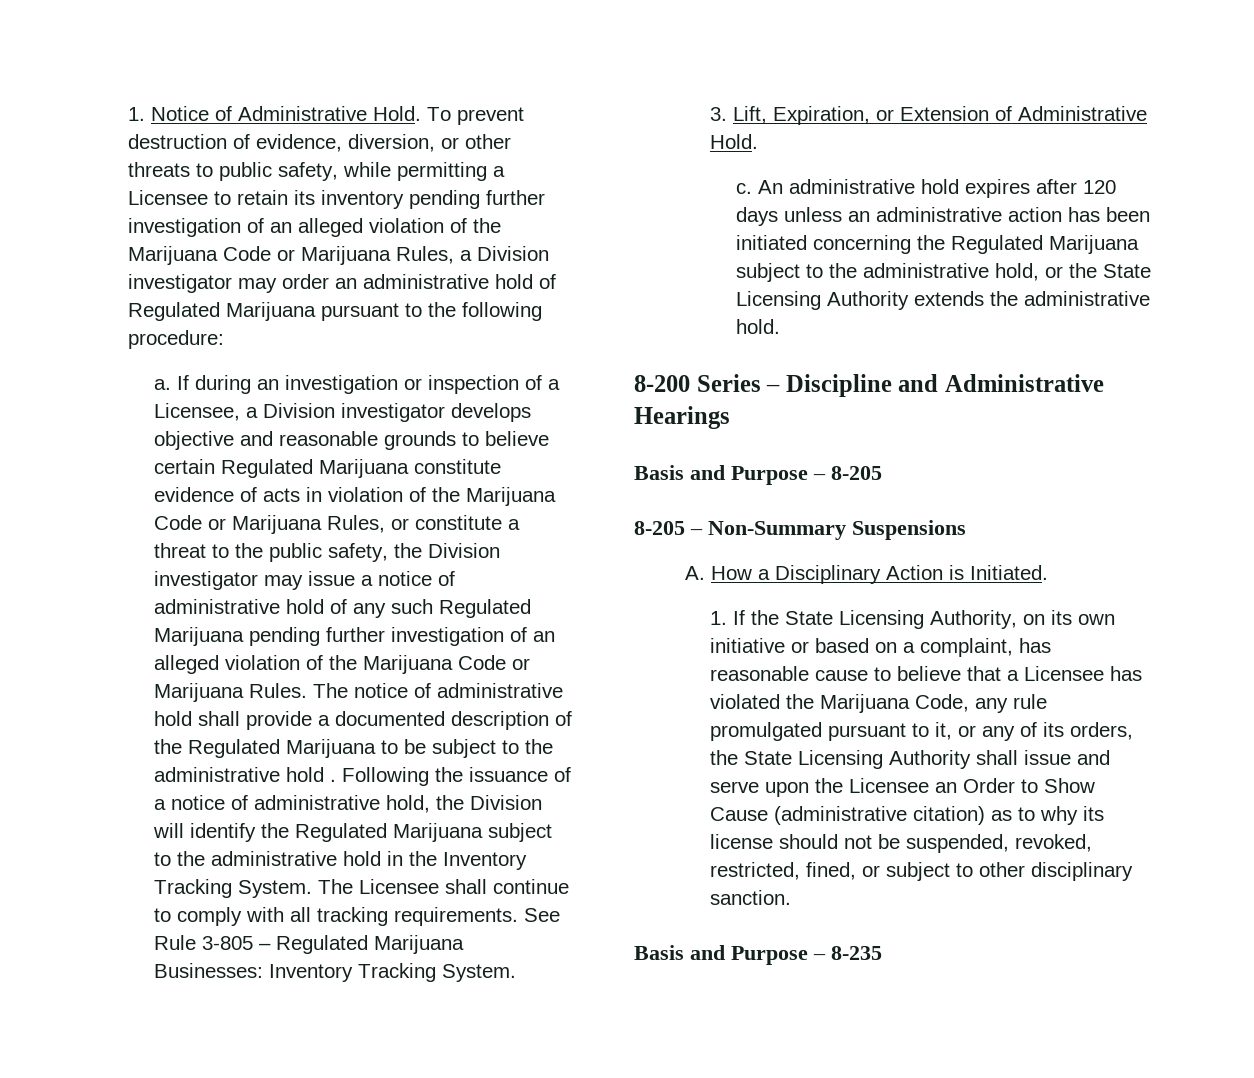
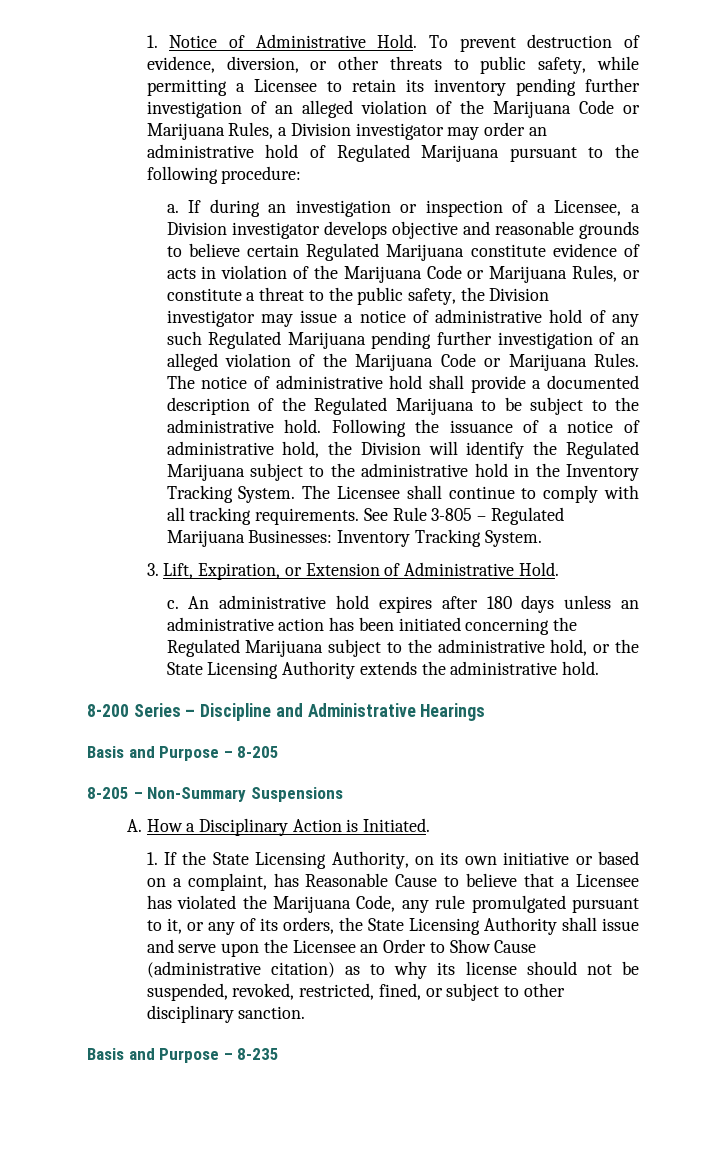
- The notice of administrative hold shall provide a documented description of the Regulated Marijuana to be subject to the administrative hold .
+ The notice of administrative hold shall provide a documented description of the Regulated Marijuana to be subject to the administrative hold.
- An administrative hold expires after 120 days unless an administrative action has been initiated concerning the Regulated Marijuana subject to the administrative hold, or the State Licensing Authority extends the administrative hold.
+ An administrative hold expires after 180 days unless an administrative action has been initiated concerning the Regulated Marijuana subject to the administrative hold, or the State Licensing Authority extends the administrative hold.
- 1. If the State Licensing Authority, on its own initiative or based on a complaint, has reasonable cause to believe that a Licensee has violated the Marijuana Code, any rule promulgated pursuant to it, or any of its orders, the State Licensing Authority shall issue and serve upon the Licensee an Order to Show Cause (administrative citation) as to why its license should not be suspended, revoked, restricted, fined, or subject to other disciplinary sanction.
+ 1. If the State Licensing Authority, on its own initiative or based on a complaint, has Reasonable Cause to believe that a Licensee has violated the Marijuana Code, any rule promulgated pursuant to it, or any of its orders, the State Licensing Authority shall issue and serve upon the Licensee an Order to Show Cause (administrative citation) as to why its license should not be suspended, revoked, restricted, fined, or subject to other disciplinary sanction.

